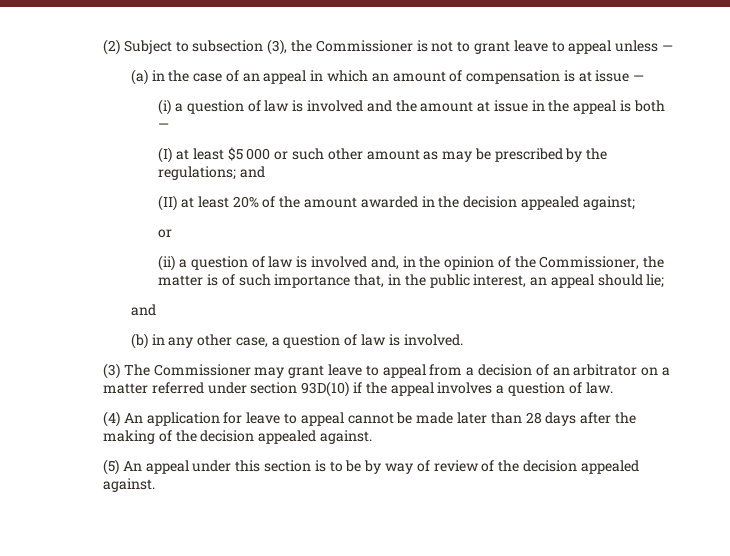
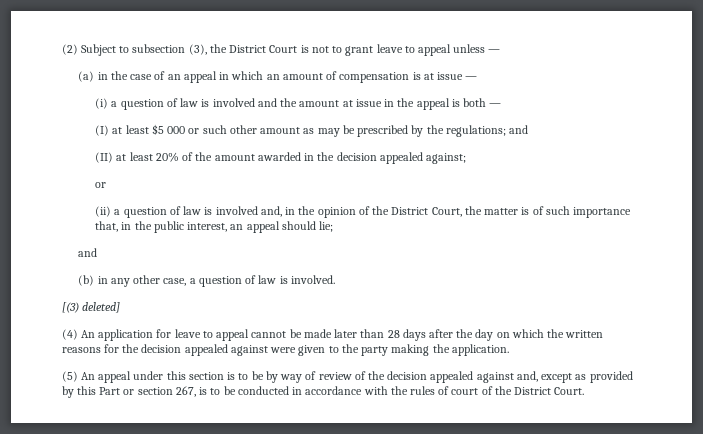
- (2) Subject to subsection (3), the Commissioner is not to grant leave to appeal unless —
+ (2) Subject to subsection (3), the District Court is not to grant leave to appeal unless —
- (ii) a question of law is involved and, in the opinion of the Commissioner, the matter is of such importance that, in the public interest, an appeal should lie;
+ (ii) a question of law is involved and, in the opinion of the District Court, the matter is of such importance that, in the public interest, an appeal should lie;
- (3) The Commissioner may grant leave to appeal from a decision of an arbitrator on a matter referred under section 93D(10) if the appeal involves a question of law.
+ [(3) deleted]
- (4) An application for leave to appeal cannot be made later than 28 days after the making of the decision appealed against.
+ (4) An application for leave to appeal cannot be made later than 28 days after the day on which the written reasons for the decision appealed against were given to the party making the application.
- (5) An appeal under this section is to be by way of review of the decision appealed against.
+ (5) An appeal under this section is to be by way of review of the decision appealed against and, except as provided by this Part or section 267, is to be conducted in accordance with the rules of court of the District Court.

